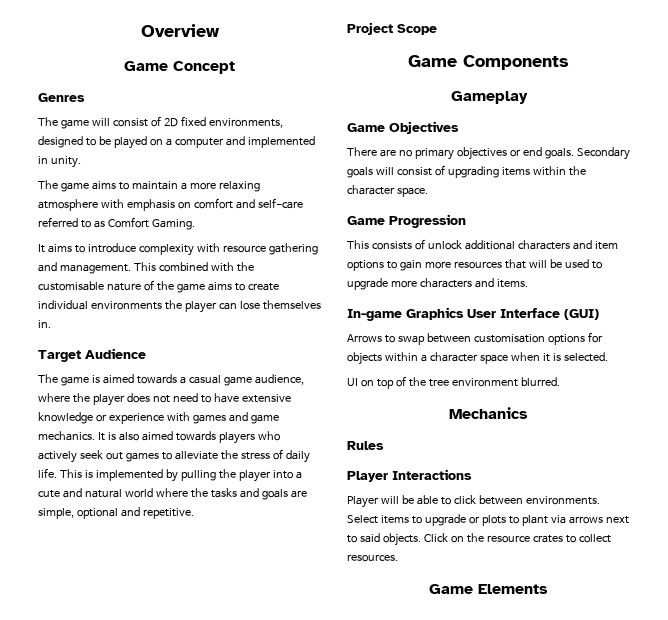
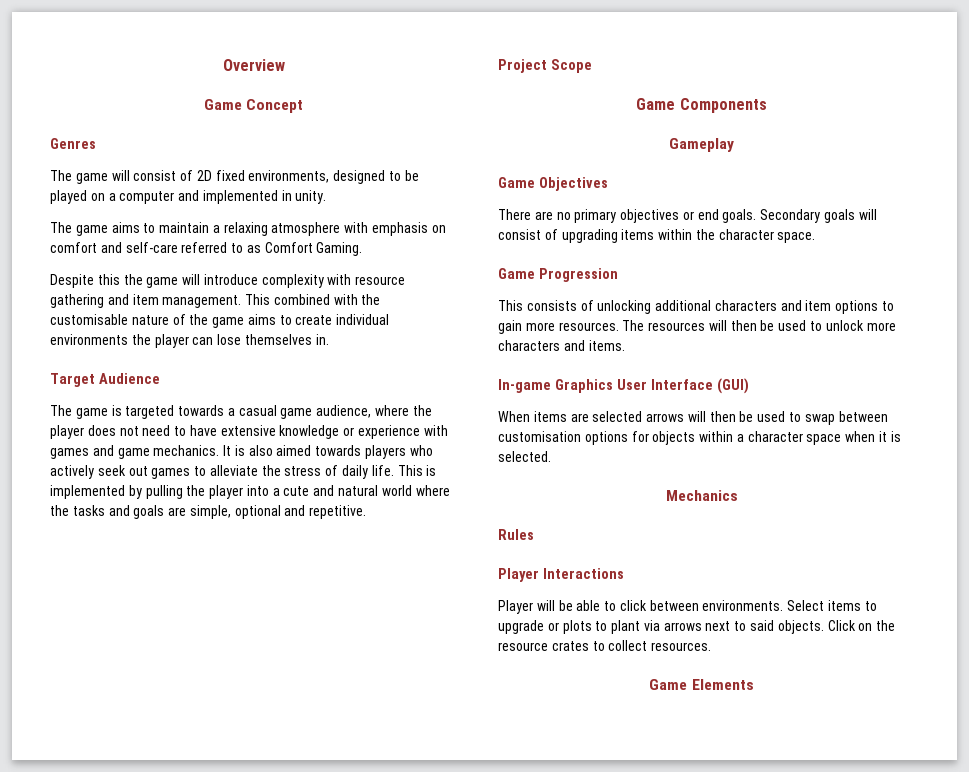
- The game aims to maintain a more relaxing atmosphere with emphasis on comfort and self-care referred to as Comfort Gaming.
+ The game aims to maintain a relaxing atmosphere with emphasis on comfort and self-care referred to as Comfort Gaming.
- It aims to introduce complexity with resource gathering and management.
+ Despite this the game will introduce complexity with resource gathering and item management.
- The game is aimed towards a casual game audience, where the player does not need to have extensive knowledge or experience with games and game mechanics.
+ The game is targeted towards a casual game audience, where the player does not need to have extensive knowledge or experience with games and game mechanics.
- This consists of unlock additional characters and item options to gain more resources that will be used to upgrade more characters and items.
+ This consists of unlocking additional characters and item options to gain more resources. The resources will then be used to unlock more characters and items.
- Arrows to swap between customisation options for objects within a character space when it is selected.
+ When items are selected arrows will then be used to swap between customisation options for objects within a character space when it is selected.
- UI on top of the tree environment blurred.

